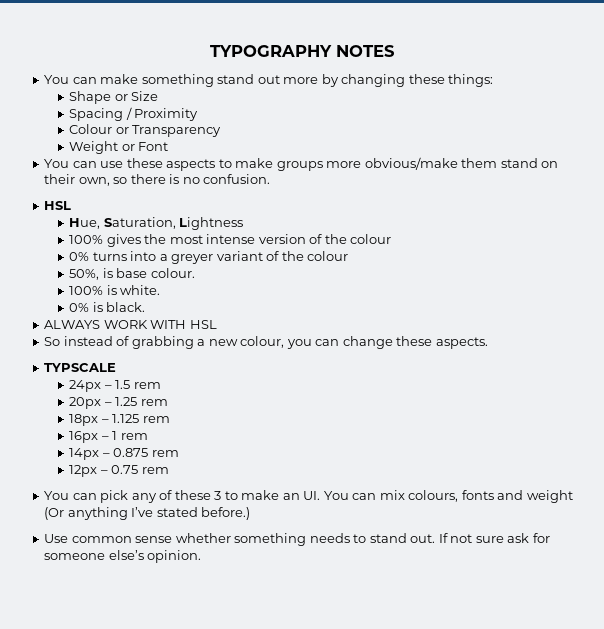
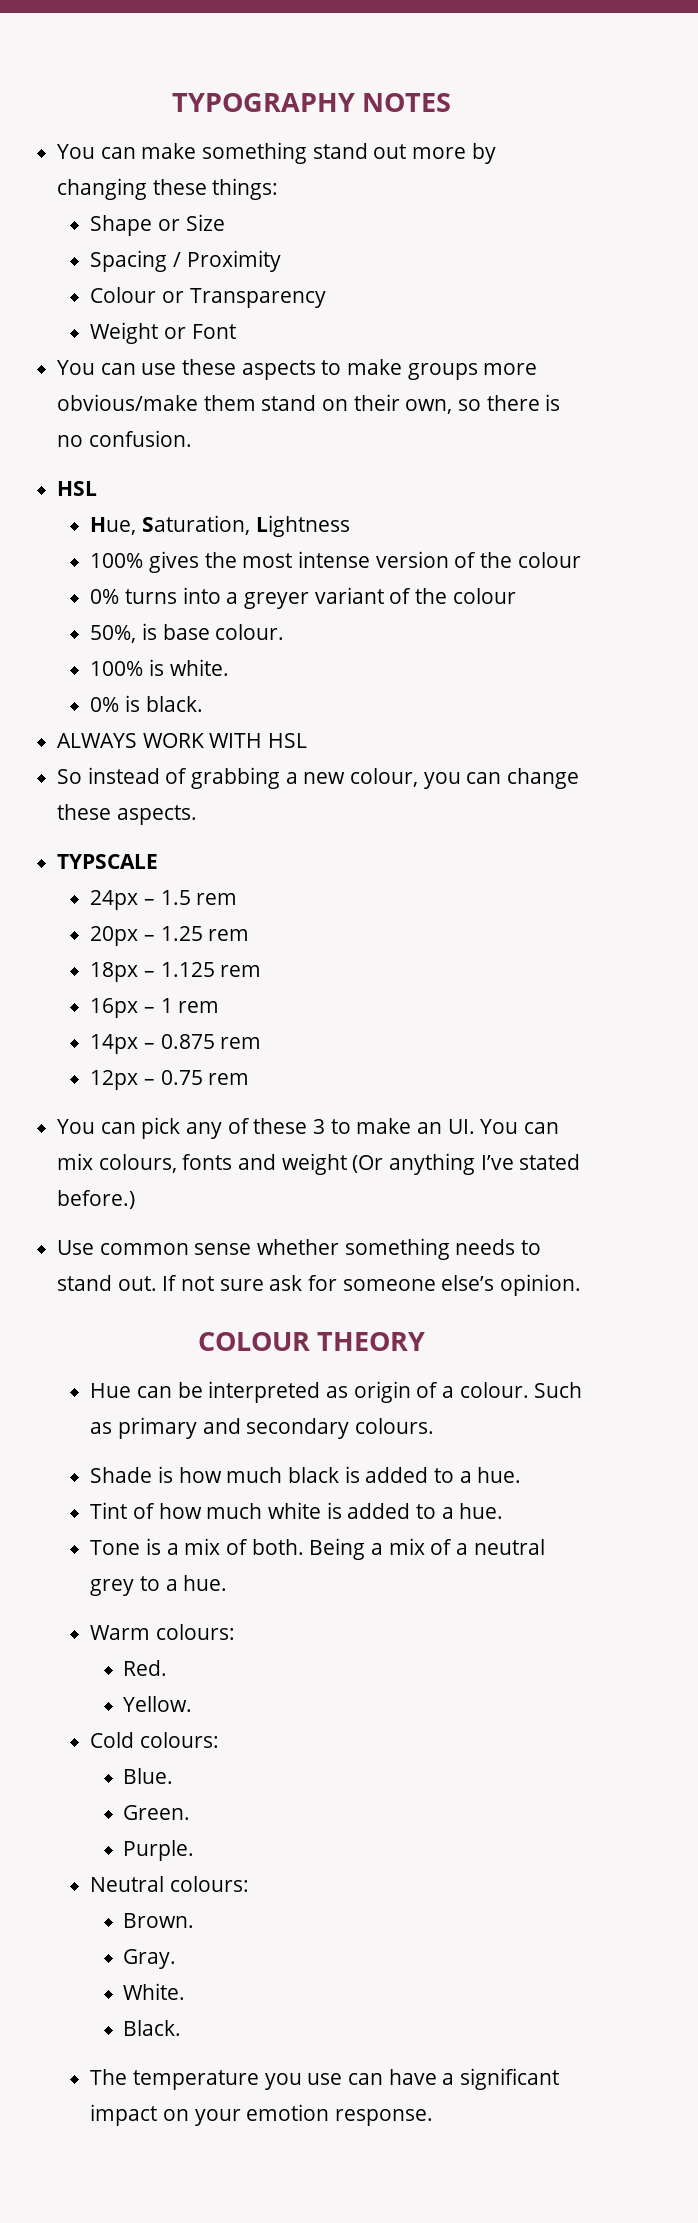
+ COLOUR THEORY
+ Hue can be interpreted as origin of a colour. Such as primary and secondary colours.
+ Shade is how much black is added to a hue.
+ Tint of how much white is added to a hue.
+ Tone is a mix of both. Being a mix of a neutral grey to a hue.
+ Warm colours:
+ Red.
+ Yellow.
+ Cold colours:
+ Blue.
+ Green.
+ Purple.
+ Neutral colours:
+ Brown.
+ Gray.
+ White.
+ Black.
+ The temperature you use can have a significant impact on your emotion response.

